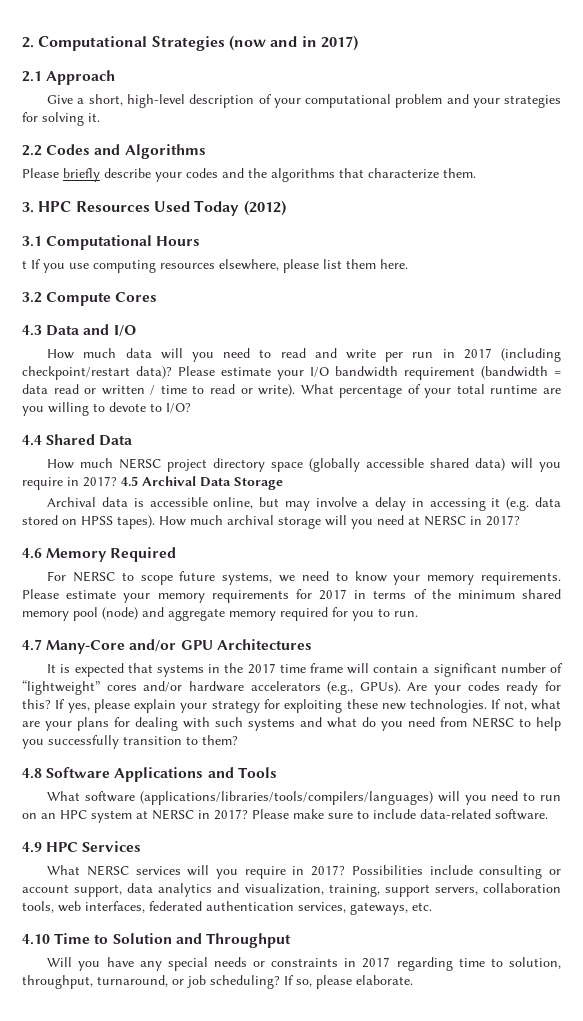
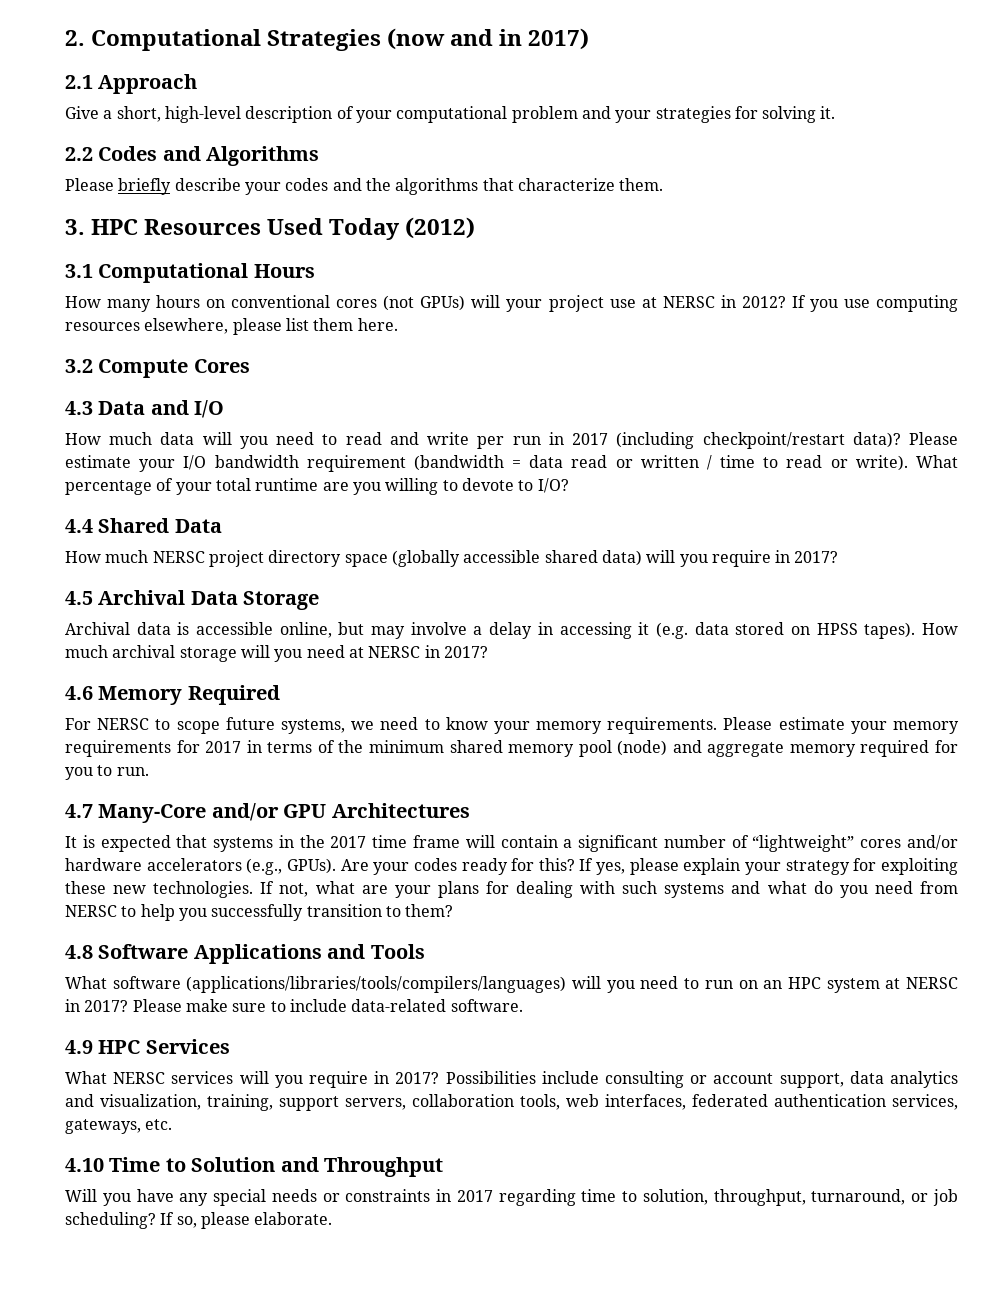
- t If you use computing resources elsewhere, please list them here.
+ How many hours on conventional cores (not GPUs) will your project use at NERSC in 2012? If you use computing resources elsewhere, please list them here.
- How much NERSC project directory space (globally accessible shared data) will you require in 2017? 4.5 Archival Data Storage
+ How much NERSC project directory space (globally accessible shared data) will you require in 2017?
+ 4.5 Archival Data Storage

